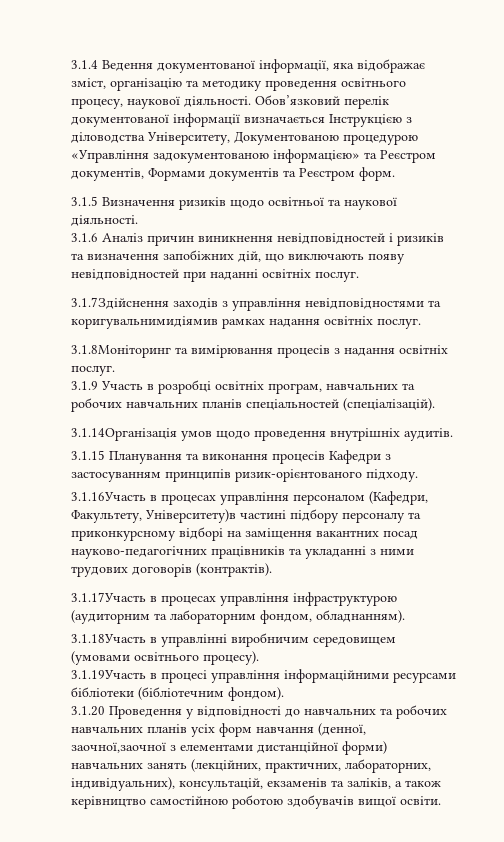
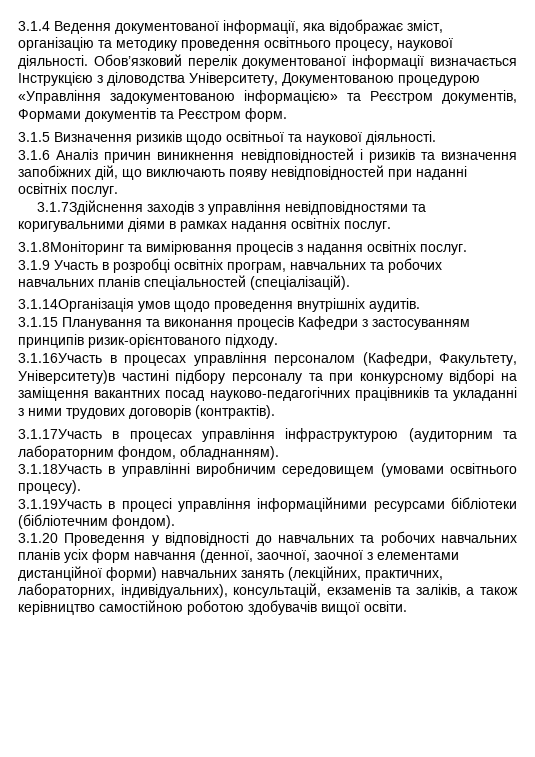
- 3.1.7Здійснення заходів з управління невідповідностями та коригувальнимидіямив рамках надання освітніх послуг.
+ 3.1.7Здійснення заходів з управління невідповідностями та коригувальними діями в рамках надання освітніх послуг.
- 3.1.16Участь в процесах управління персоналом (Кафедри, Факультету, Університету)в частині підбору персоналу та приконкурсному відборі на заміщення вакантних посад науково-педагогічних працівників та укладанні з ними трудових договорів (контрактів).
+ 3.1.16Участь в процесах управління персоналом (Кафедри, Факультету, Університету)в частині підбору персоналу та при конкурсному відборі на заміщення вакантних посад науково-педагогічних працівників та укладанні з ними трудових договорів (контрактів).
- 3.1.20 Проведення у відповідності до навчальних та робочих навчальних планів усіх форм навчання (денної, заочної,заочної з елементами дистанційної форми) навчальних занять (лекційних, практичних, лабораторних, індивідуальних), консультацій, екзаменів та заліків, а також керівництво самостійною роботою здобувачів вищої освіти.
+ 3.1.20 Проведення у відповідності до навчальних та робочих навчальних планів усіх форм навчання (денної, заочної, заочної з елементами дистанційної форми) навчальних занять (лекційних, практичних, лабораторних, індивідуальних), консультацій, екзаменів та заліків, а також керівництво самостійною роботою здобувачів вищої освіти.

